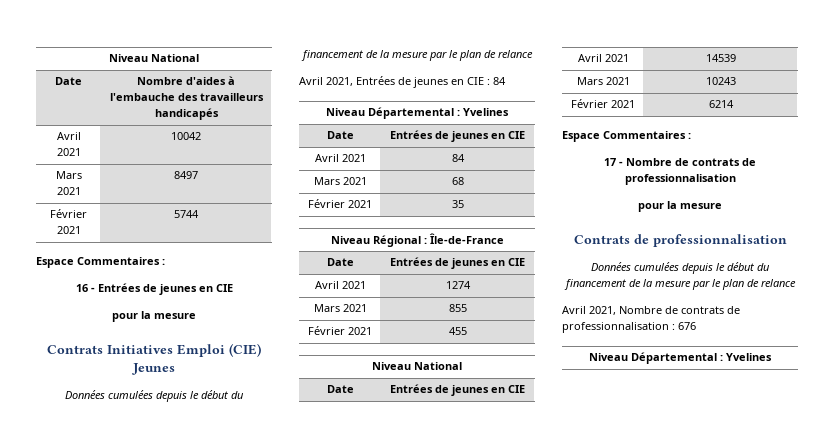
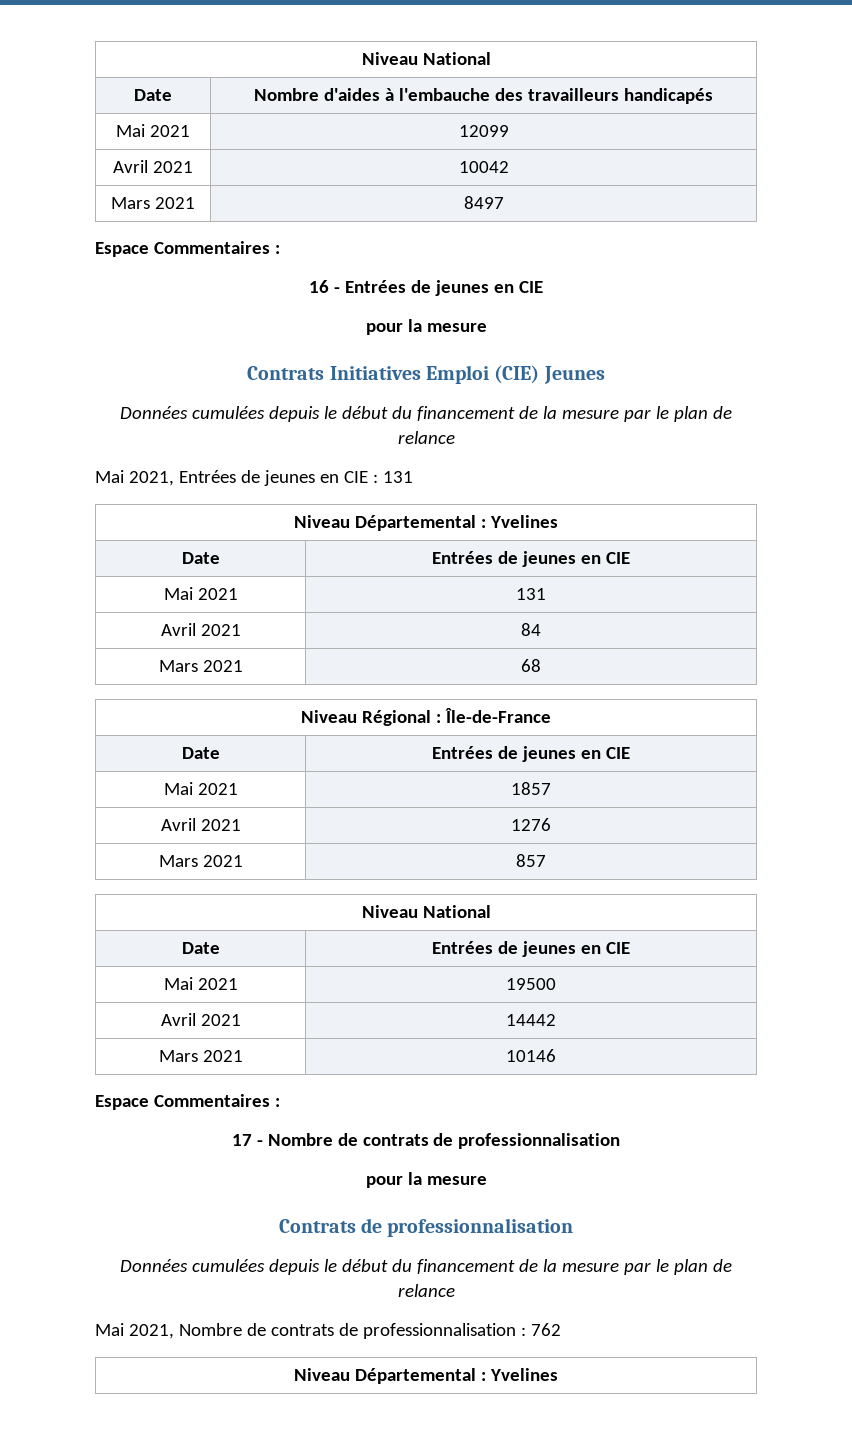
+ Mai 2021 | 12099
- Février 2021 | 5744
- Avril 2021, Entrées de jeunes en CIE : 84
+ Mai 2021, Entrées de jeunes en CIE : 131
+ Mai 2021 | 131
- Février 2021 | 35
- Avril 2021 | 1274
- Mars 2021 | 855
- Février 2021 | 455
+ Mai 2021 | 1857
+ Avril 2021 | 1276
+ Mars 2021 | 857
- Avril 2021 | 14539
- Mars 2021 | 10243
- Février 2021 | 6214
+ Mai 2021 | 19500
+ Avril 2021 | 14442
+ Mars 2021 | 10146
- Avril 2021, Nombre de contrats de professionnalisation : 676
+ Mai 2021, Nombre de contrats de professionnalisation : 762

